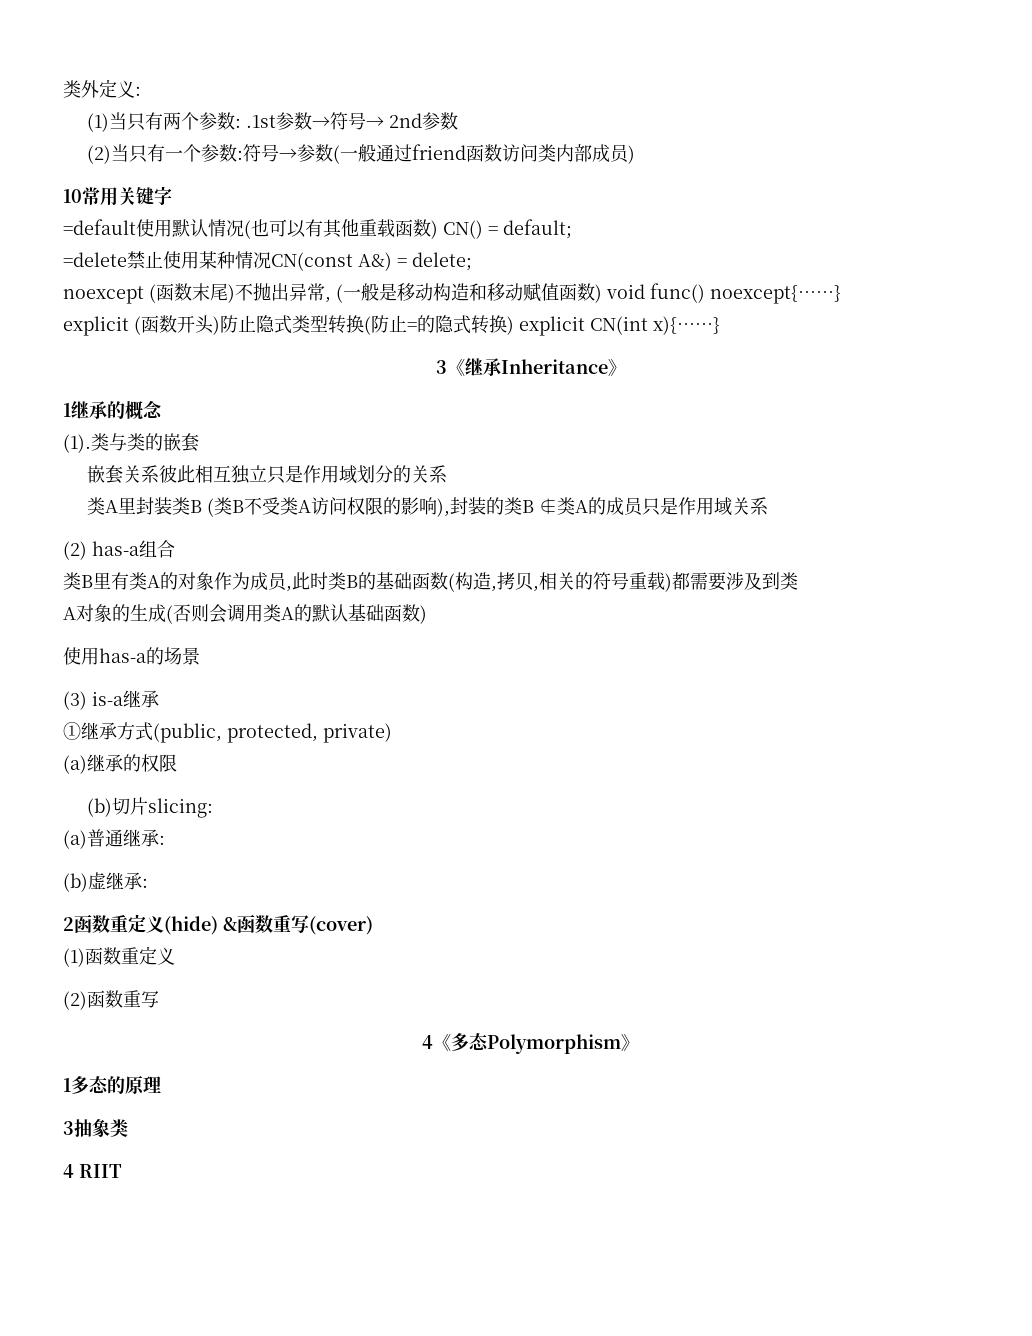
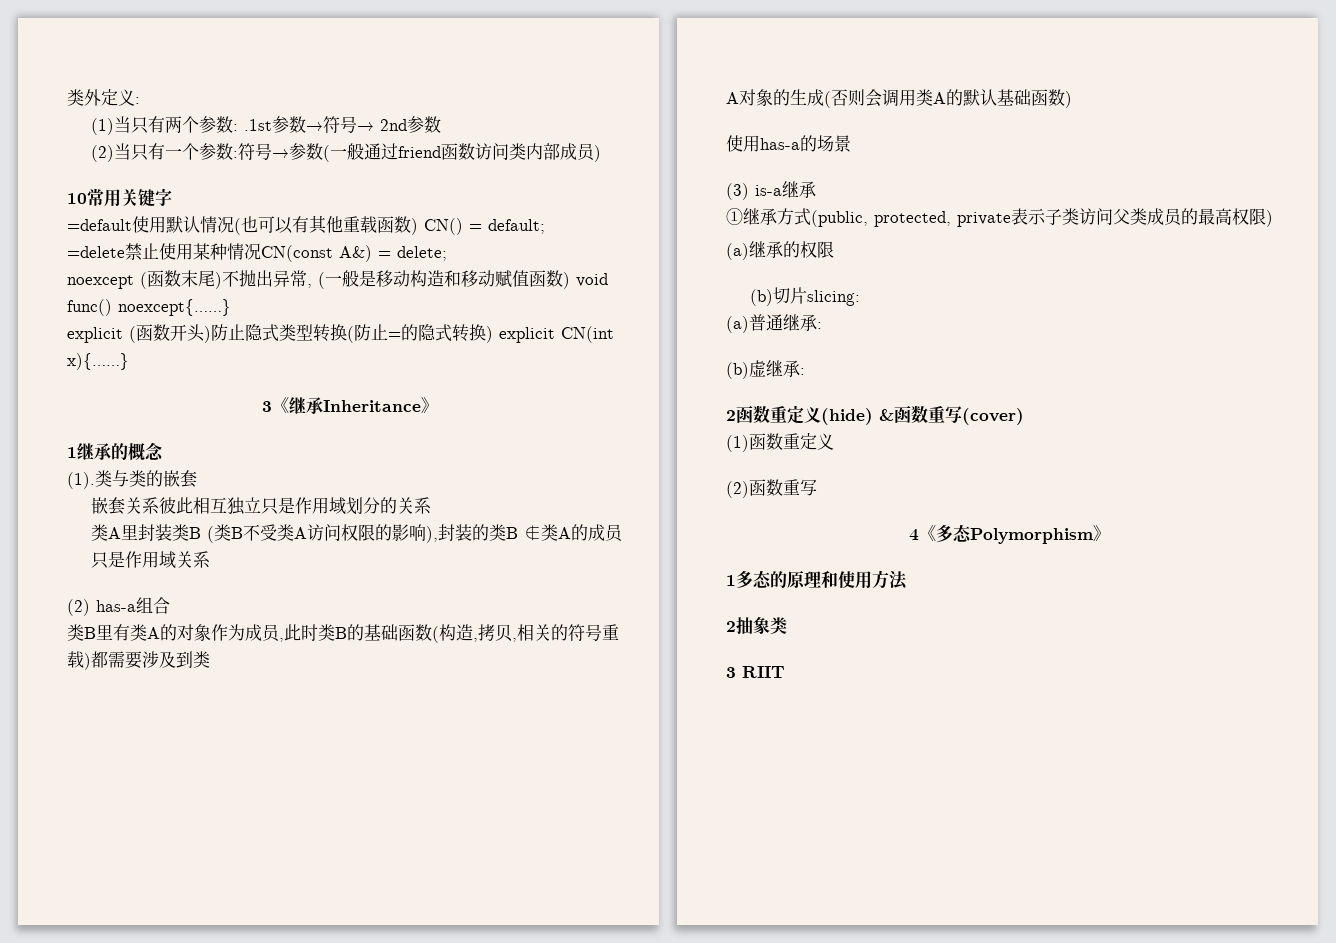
- ①继承方式(public, protected, private)
+ ①继承方式(public, protected, private表示子类访问父类成员的最高权限)
- 1多态的原理
- 3抽象类
+ 1多态的原理和使用方法
+ 2抽象类
- 4 RIIT
+ 3 RIIT

